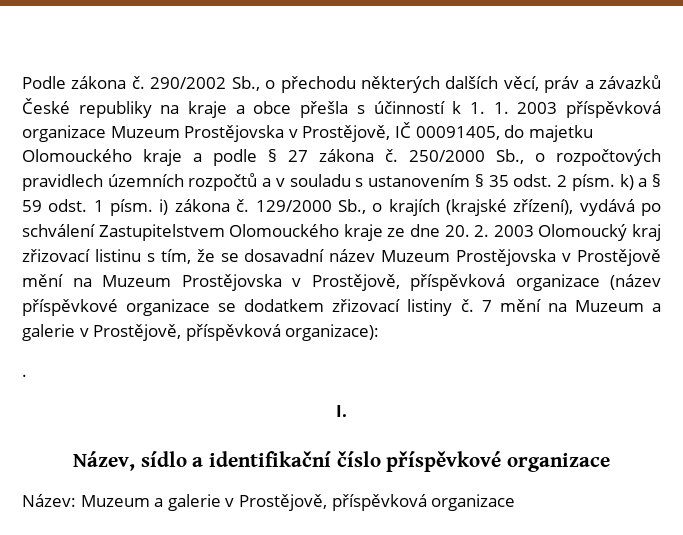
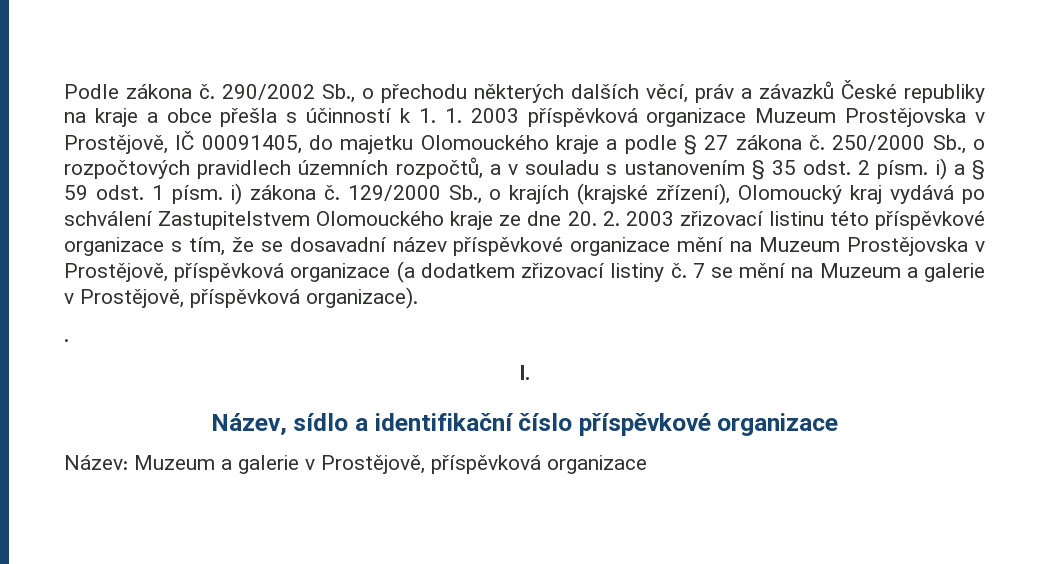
- 250/2000 Sb., o rozpočtových pravidlech územních rozpočtů a v souladu s ustanovením § 35 odst. 2 písm. k) a § 59 odst. 1 písm. i) zákona č.
+ 250/2000 Sb., o rozpočtových pravidlech územních rozpočtů, a v souladu s ustanovením § 35 odst. 2 písm. i) a § 59 odst. 1 písm. i) zákona č.
- 129/2000 Sb., o krajích (krajské zřízení), vydává po schválení Zastupitelstvem Olomouckého kraje ze dne 20. 2. 2003 Olomoucký kraj zřizovací listinu s tím, že se dosavadní název Muzeum Prostějovska v Prostějově mění na Muzeum Prostějovska v Prostějově, příspěvková organizace (název příspěvkové organizace se dodatkem zřizovací listiny č.
+ 129/2000 Sb., o krajích (krajské zřízení), Olomoucký kraj vydává po schválení Zastupitelstvem Olomouckého kraje ze dne 20. 2. 2003 zřizovací listinu této příspěvkové organizace s tím, že se dosavadní název příspěvkové organizace mění na Muzeum Prostějovska v Prostějově, příspěvková organizace (a dodatkem zřizovací listiny č.
- 7 mění na Muzeum a galerie v Prostějově, příspěvková organizace):
+ 7 se mění na Muzeum a galerie v Prostějově, příspěvková organizace).

